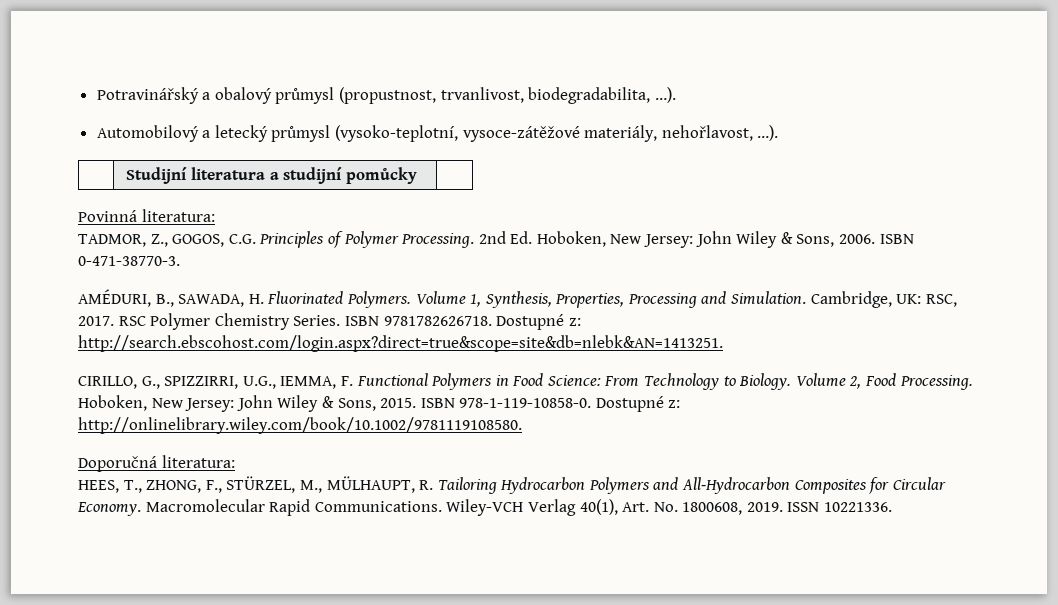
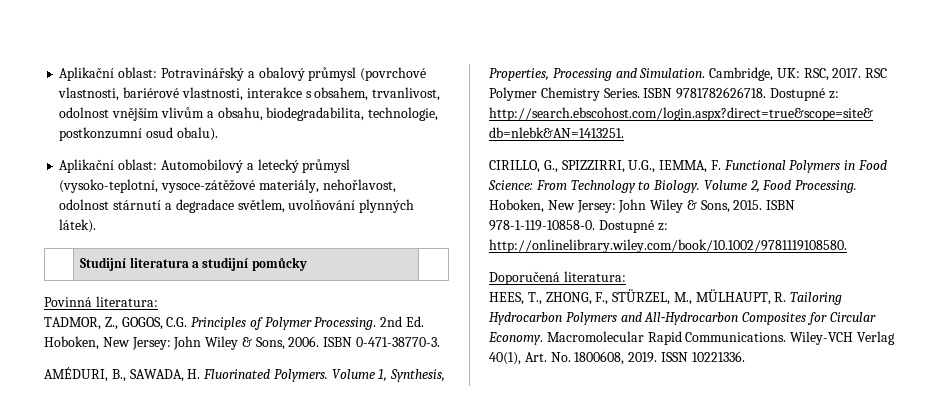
- Potravinářský a obalový průmysl (propustnost, trvanlivost, biodegradabilita, …).
- Automobilový a letecký průmysl (vysoko-teplotní, vysoce-zátěžové materiály, nehořlavost, …).
+ Aplikační oblast: Potravinářský a obalový průmysl (povrchové vlastnosti, bariérové vlastnosti, interakce s obsahem, trvanlivost, odolnost vnějším vlivům a obsahu, biodegradabilita, technologie, postkonzumní osud obalu).
+ Aplikační oblast: Automobilový a letecký průmysl (vysoko-teplotní, vysoce-zátěžové materiály, nehořlavost, odolnost stárnutí a degradace světlem, uvolňování plynných látek).
- Doporučná literatura:
+ Doporučená literatura:

